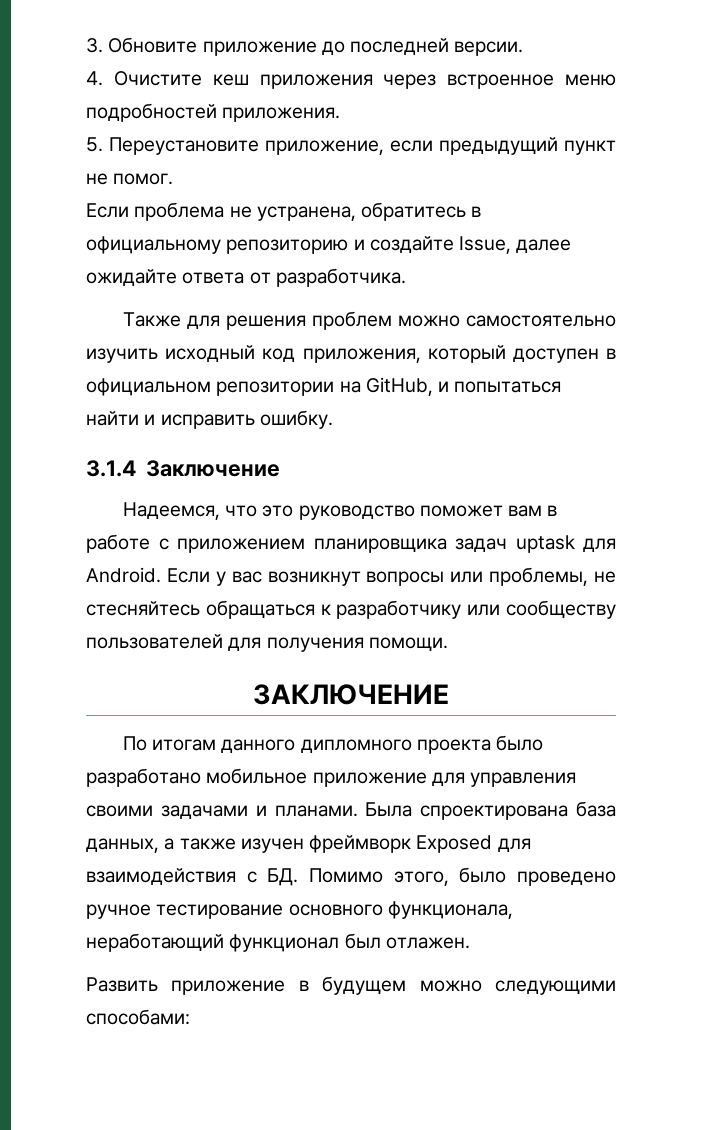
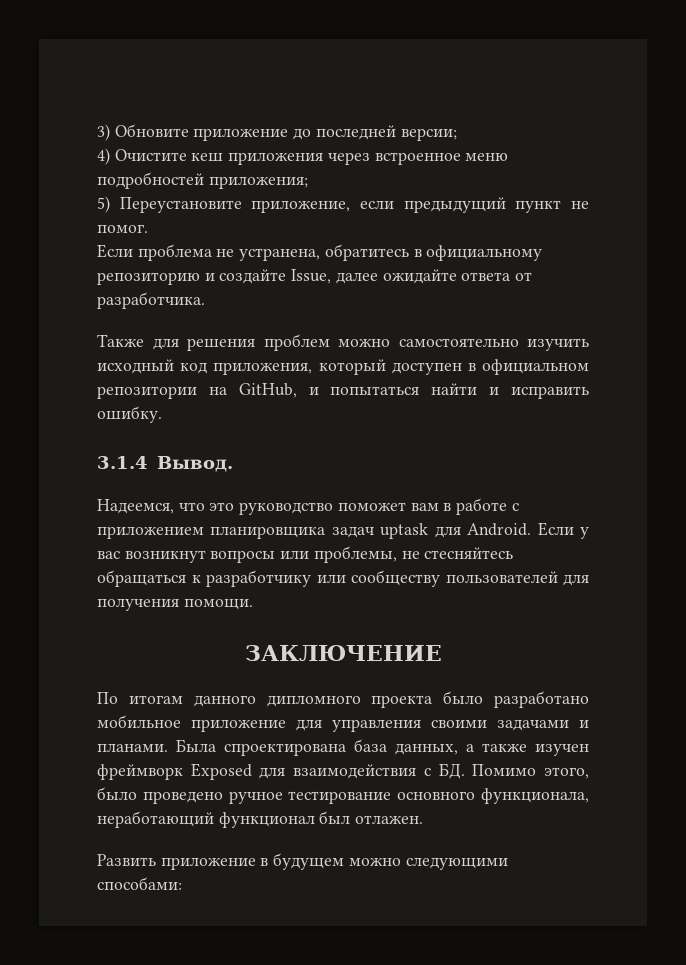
- 3. Обновите приложение до последней версии.
- 4. Очистите кеш приложения через встроенное меню подробностей приложения.
- 5. Переустановите приложение, если предыдущий пункт не помог.
+ 3) Обновите приложение до последней версии;
+ 4) Очистите кеш приложения через встроенное меню подробностей приложения;
+ 5) Переустановите приложение, если предыдущий пункт не помог.
- 3.1.4 Заключение
+ 3.1.4 Вывод.

